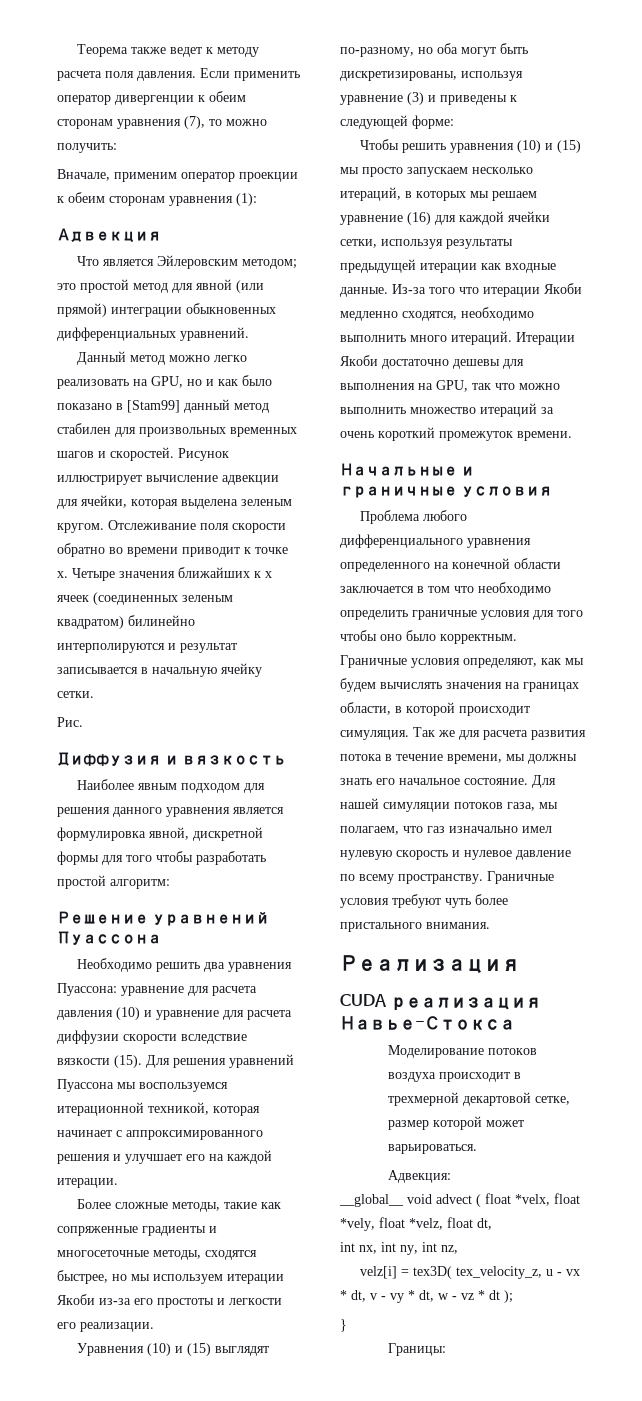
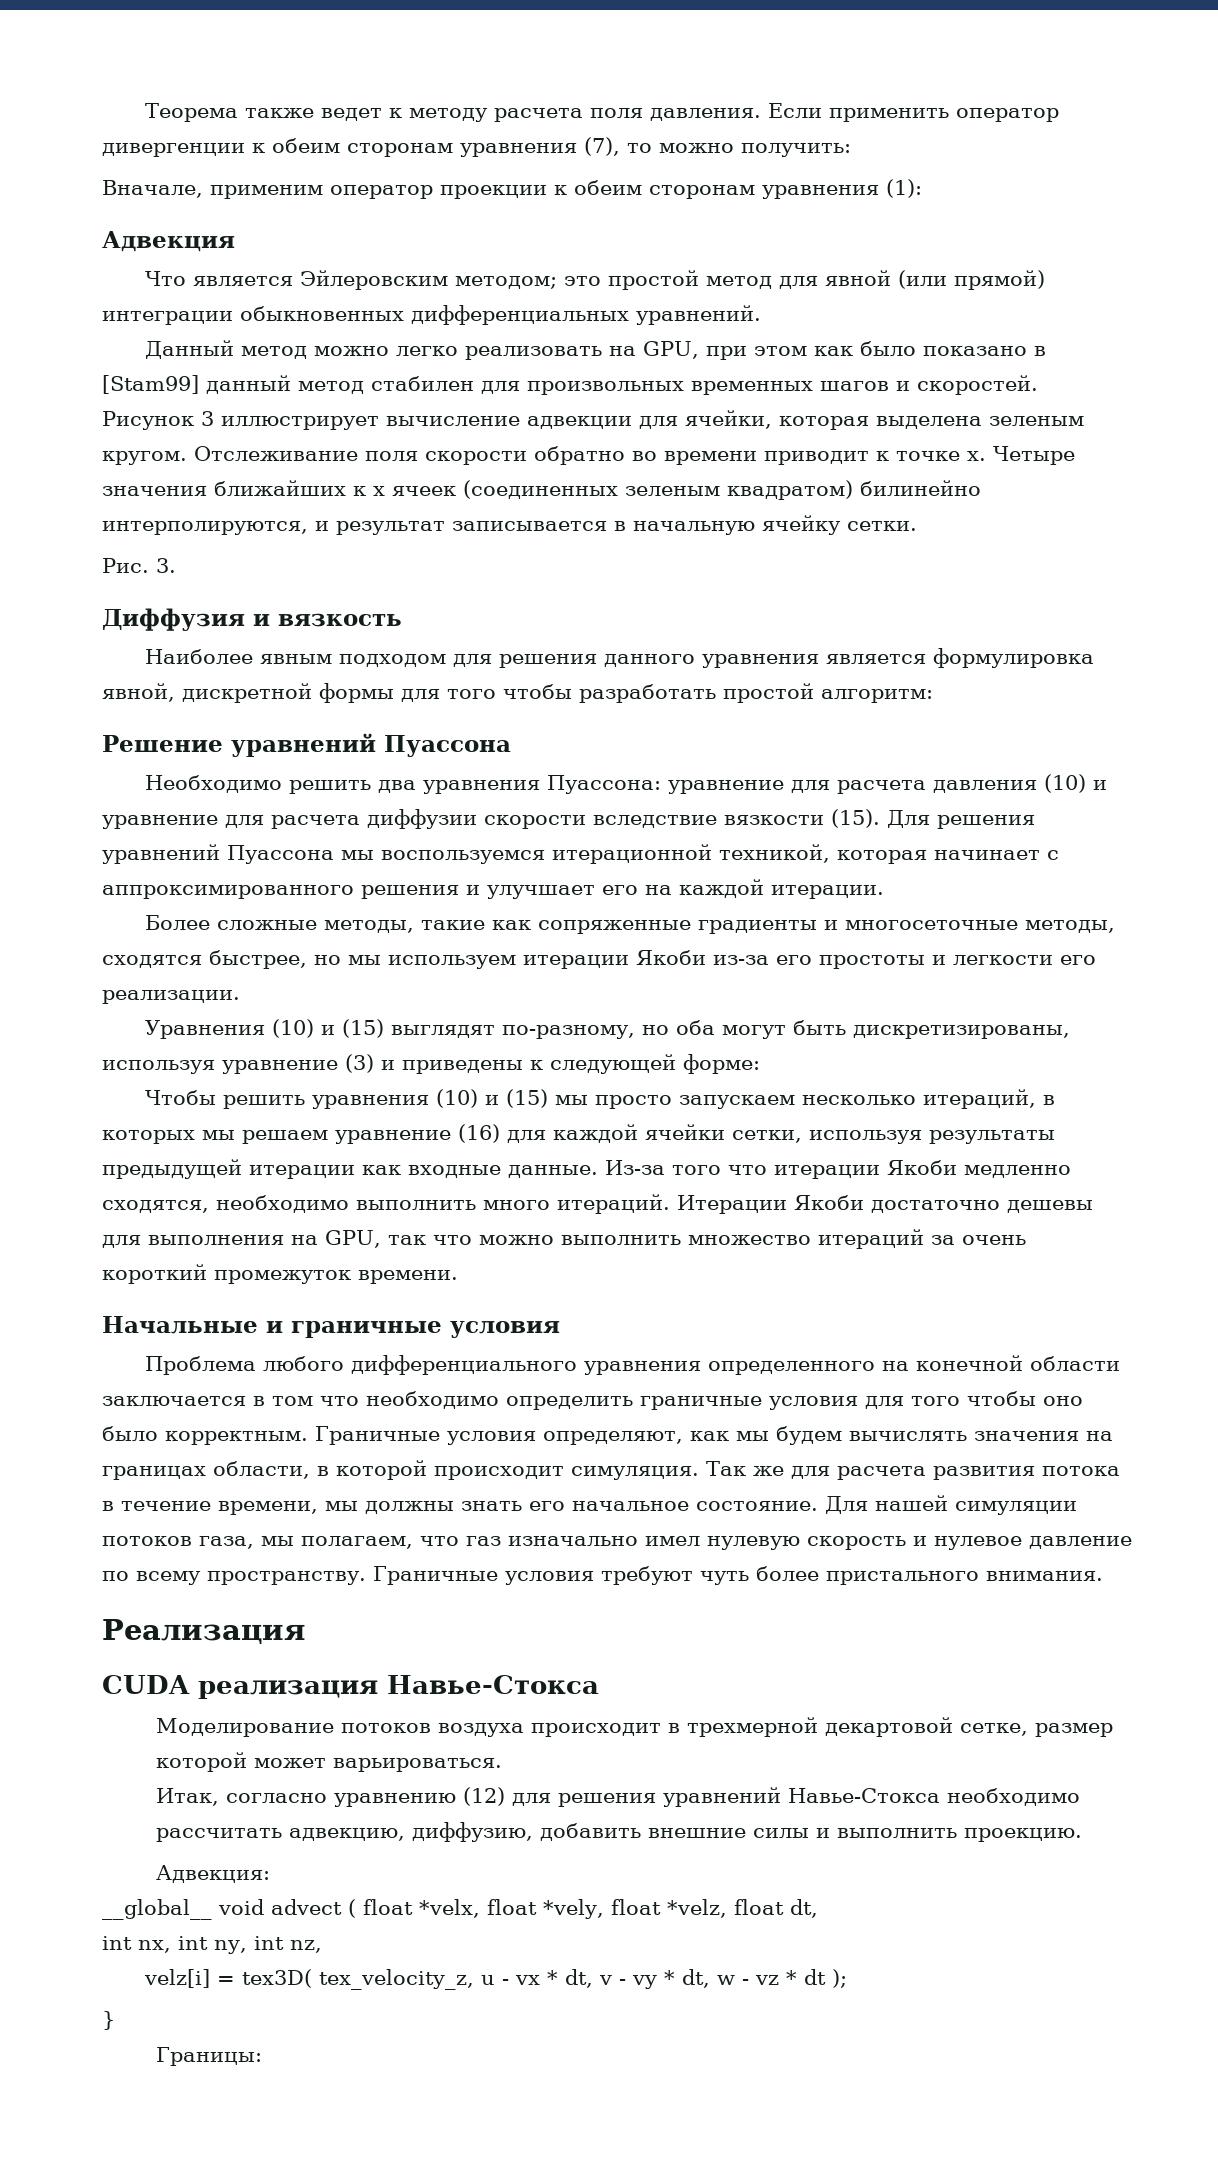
- Данный метод можно легко реализовать на GPU, но и как было показано в [Stam99] данный метод стабилен для произвольных временных шагов и скоростей.
+ Данный метод можно легко реализовать на GPU, при этом как было показано в [Stam99] данный метод стабилен для произвольных временных шагов и скоростей.
- Рисунок иллюстрирует вычисление адвекции для ячейки, которая выделена зеленым кругом.
+ Рисунок 3 иллюстрирует вычисление адвекции для ячейки, которая выделена зеленым кругом.
- Четыре значения ближайших к x ячеек (соединенных зеленым квадратом) билинейно интерполируются и результат записывается в начальную ячейку сетки.
+ Четыре значения ближайших к x ячеек (соединенных зеленым квадратом) билинейно интерполируются, и результат записывается в начальную ячейку сетки.
- Рис.
+ Рис. 3.
+ Итак, согласно уравнению (12) для решения уравнений Навье-Стокса необходимо рассчитать адвекцию, диффузию, добавить внешние силы и выполнить проекцию.

